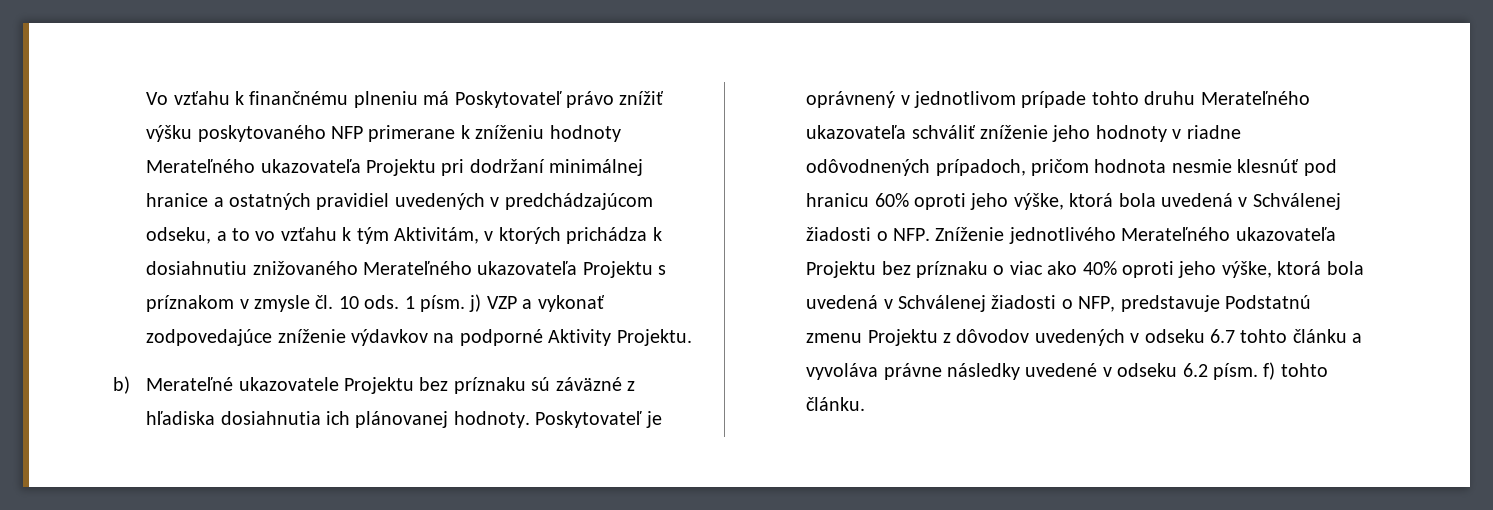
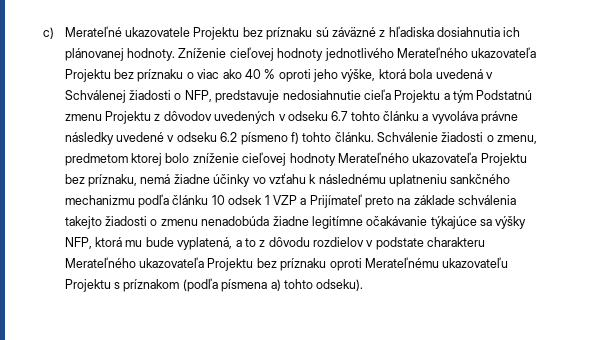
- Vo vzťahu k finančnému plneniu má Poskytovateľ právo znížiť výšku poskytovaného NFP primerane k zníženiu hodnoty Merateľného ukazovateľa Projektu pri dodržaní minimálnej hranice a ostatných pravidiel uvedených v predchádzajúcom odseku, a to vo vzťahu k tým Aktivitám, v ktorých prichádza k dosiahnutiu znižovaného Merateľného ukazovateľa Projektu s príznakom v zmysle čl. 10 ods. 1 písm. j) VZP a vykonať zodpovedajúce zníženie výdavkov na podporné Aktivity Projektu.
- b) Merateľné ukazovatele Projektu bez príznaku sú záväzné z hľadiska dosiahnutia ich plánovanej hodnoty.
+ c) Merateľné ukazovatele Projektu bez príznaku sú záväzné z hľadiska dosiahnutia ich plánovanej hodnoty.
- Poskytovateľ je oprávnený v jednotlivom prípade tohto druhu Merateľného ukazovateľa schváliť zníženie jeho hodnoty v riadne odôvodnených prípadoch, pričom hodnota nesmie klesnúť pod hranicu 60% oproti jeho výške, ktorá bola uvedená v Schválenej žiadosti o NFP. Zníženie jednotlivého Merateľného ukazovateľa Projektu bez príznaku o viac ako 40% oproti jeho výške, ktorá bola uvedená v Schválenej žiadosti o NFP, predstavuje Podstatnú zmenu Projektu z dôvodov uvedených v odseku 6.7 tohto článku a vyvoláva právne následky uvedené v odseku 6.2 písm. f) tohto článku.
+ Zníženie cieľovej hodnoty jednotlivého Merateľného ukazovateľa Projektu bez príznaku o viac ako 40 % oproti jeho výške, ktorá bola uvedená v Schválenej žiadosti o NFP, predstavuje nedosiahnutie cieľa Projektu a tým Podstatnú zmenu Projektu z dôvodov uvedených v odseku 6.7 tohto článku a vyvoláva právne následky uvedené v odseku 6.2 písmeno f) tohto článku.
+ Schválenie žiadosti o zmenu, predmetom ktorej bolo zníženie cieľovej hodnoty Merateľného ukazovateľa Projektu bez príznaku, nemá žiadne účinky vo vzťahu k následnému uplatneniu sankčného mechanizmu podľa článku 10 odsek 1 VZP a Prijímateľ preto na základe schválenia takejto žiadosti o zmenu nenadobúda žiadne legitímne očakávanie týkajúce sa výšky NFP, ktorá mu bude vyplatená, a to z dôvodu rozdielov v podstate charakteru Merateľného ukazovateľa Projektu bez príznaku oproti Merateľnému ukazovateľu Projektu s príznakom (podľa písmena a) tohto odseku).

